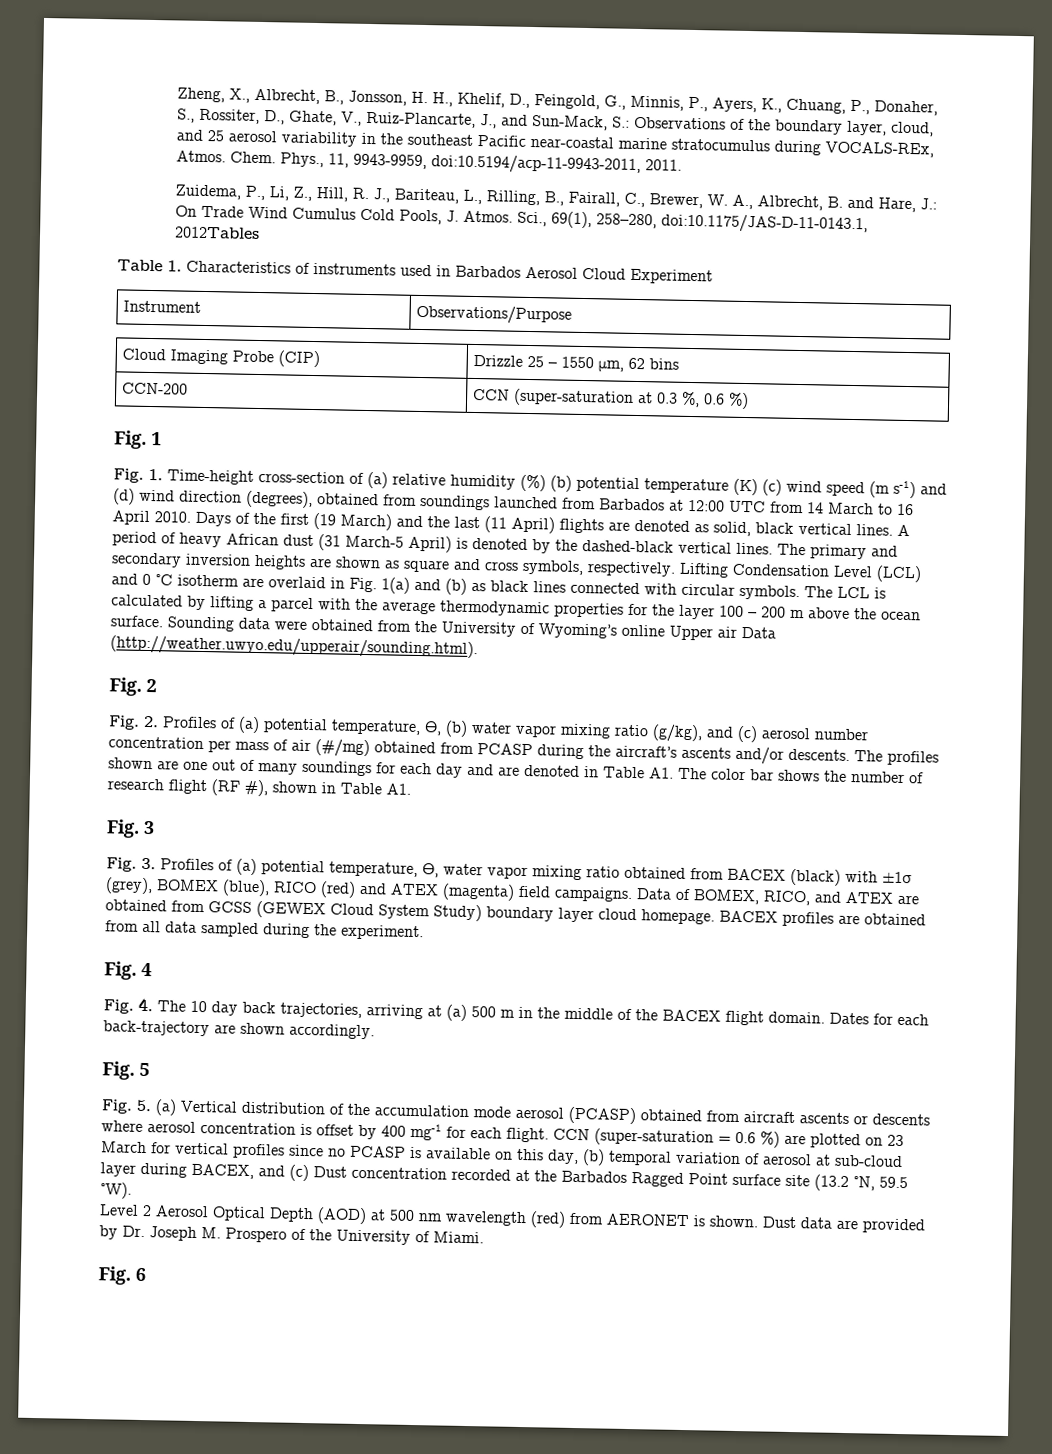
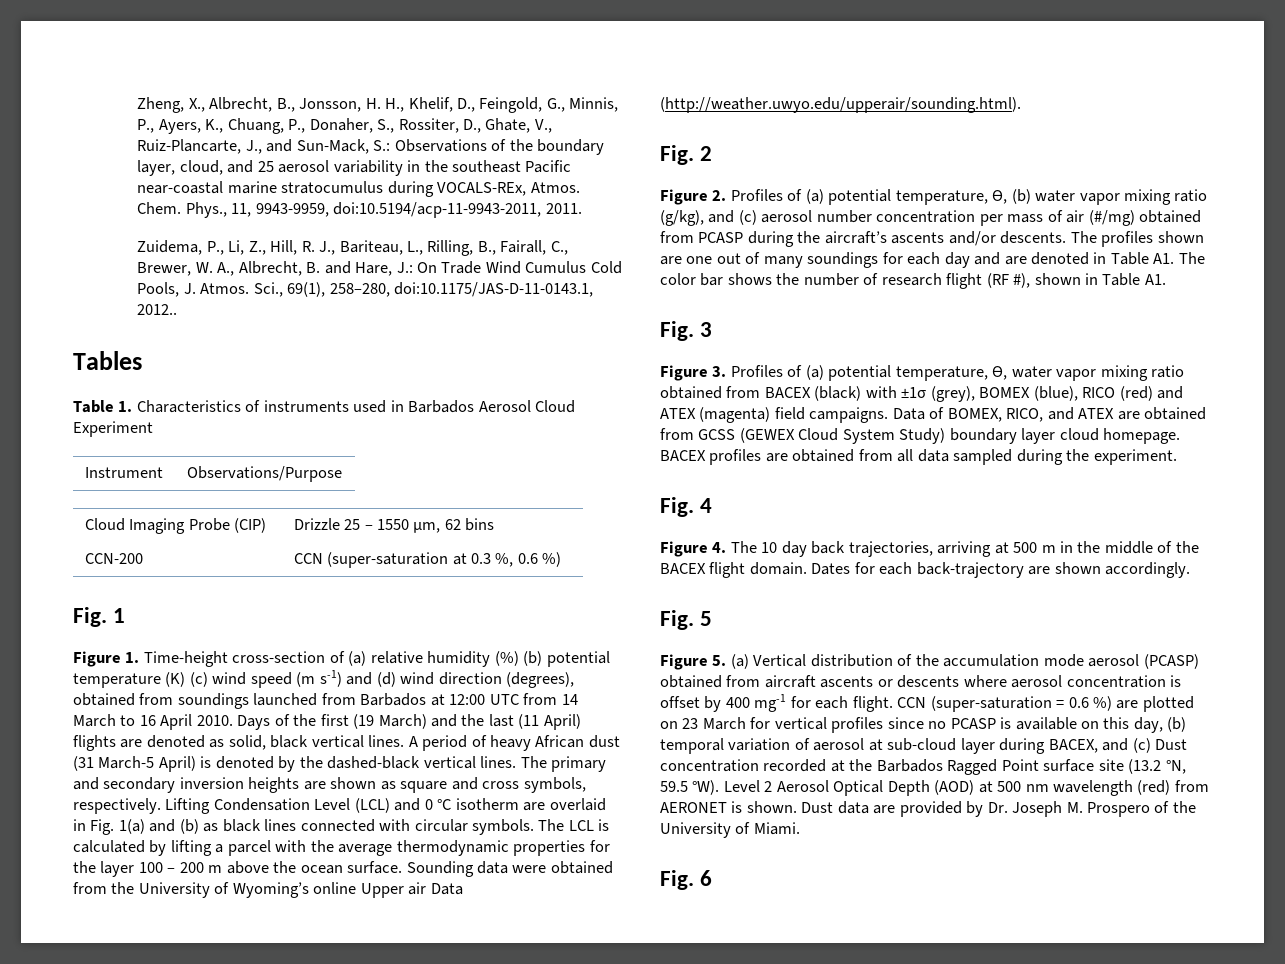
- Sci., 69(1), 258–280, doi:10.1175/JAS-D-11-0143.1, 2012Tables
+ Sci., 69(1), 258–280, doi:10.1175/JAS-D-11-0143.1, 2012..
+ Tables
- Fig. 1. Time-height cross-section of (a) relative humidity (%) (b) potential temperature (K) (c) wind speed (m s-1) and (d) wind direction (degrees), obtained from soundings launched from Barbados at 12:00 UTC from 14 March to 16 April 2010.
+ Figure 1. Time-height cross-section of (a) relative humidity (%) (b) potential temperature (K) (c) wind speed (m s-1) and (d) wind direction (degrees), obtained from soundings launched from Barbados at 12:00 UTC from 14 March to 16 April 2010.
- Fig. 2. Profiles of (a) potential temperature, Ө, (b) water vapor mixing ratio (g/kg), and (c) aerosol number concentration per mass of air (#/mg) obtained from PCASP during the aircraft’s ascents and/or descents.
+ Figure 2. Profiles of (a) potential temperature, Ө, (b) water vapor mixing ratio (g/kg), and (c) aerosol number concentration per mass of air (#/mg) obtained from PCASP during the aircraft’s ascents and/or descents.
- Fig. 3. Profiles of (a) potential temperature, Ө, water vapor mixing ratio obtained from BACEX (black) with ±1σ (grey), BOMEX (blue), RICO (red) and ATEX (magenta) field campaigns.
+ Figure 3. Profiles of (a) potential temperature, Ө, water vapor mixing ratio obtained from BACEX (black) with ±1σ (grey), BOMEX (blue), RICO (red) and ATEX (magenta) field campaigns.
- Fig. 4. The 10 day back trajectories, arriving at (a) 500 m in the middle of the BACEX flight domain.
+ Figure 4. The 10 day back trajectories, arriving at 500 m in the middle of the BACEX flight domain.
- Fig. 5. (a) Vertical distribution of the accumulation mode aerosol (PCASP) obtained from aircraft ascents or descents where aerosol concentration is offset by 400 mg-1 for each flight.
+ Figure 5. (a) Vertical distribution of the accumulation mode aerosol (PCASP) obtained from aircraft ascents or descents where aerosol concentration is offset by 400 mg-1 for each flight.
- CCN (super-saturation = 0.6 %) are plotted on 23 March for vertical profiles since no PCASP is available on this day, (b) temporal variation of aerosol at sub-cloud layer during BACEX, and (c) Dust concentration recorded at the Barbados Ragged Point surface site (13.2 °N, 59.5 °W).
- Level 2 Aerosol Optical Depth (AOD) at 500 nm wavelength (red) from AERONET is shown.
+ CCN (super-saturation = 0.6 %) are plotted on 23 March for vertical profiles since no PCASP is available on this day, (b) temporal variation of aerosol at sub-cloud layer during BACEX, and (c) Dust concentration recorded at the Barbados Ragged Point surface site (13.2 °N, 59.5 °W). Level 2 Aerosol Optical Depth (AOD) at 500 nm wavelength (red) from AERONET is shown.

